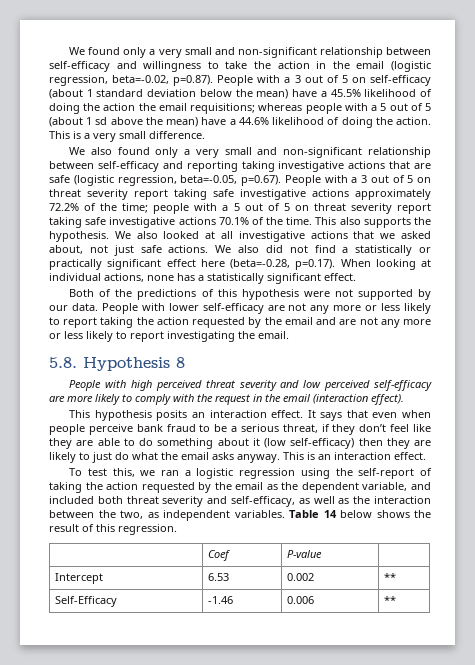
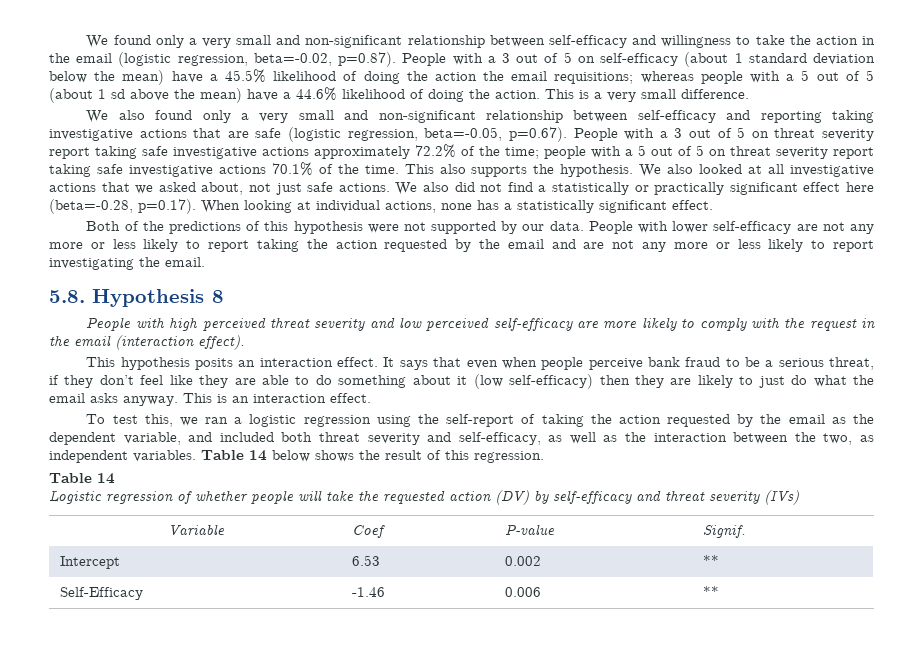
  Table 14 below shows the result of this regression.
- | Coef | P-value |
+ Table 14
+ Logistic regression of whether people will take the requested action (DV) by self-efficacy and threat severity (IVs)
+ Variable | Coef | P-value | Signif.

